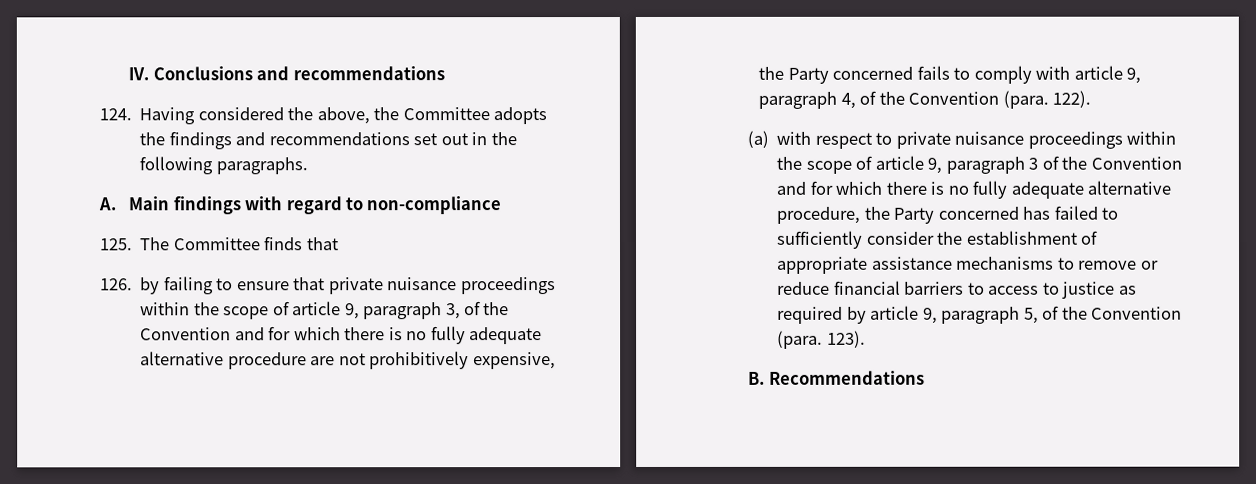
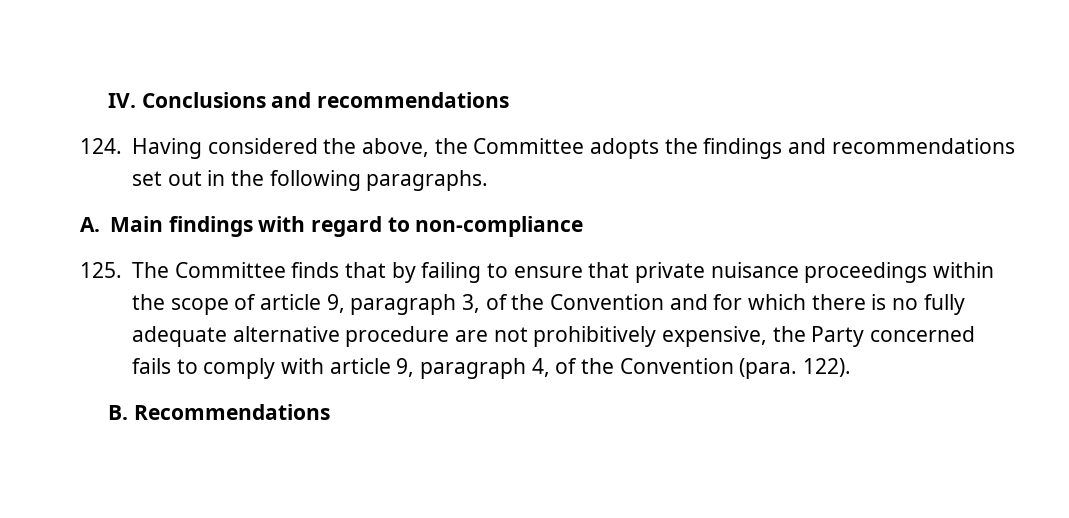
- 125. The Committee finds that
- 126. by failing to ensure that private nuisance proceedings within the scope of article 9, paragraph 3, of the Convention and for which there is no fully adequate alternative procedure are not prohibitively expensive, the Party concerned fails to comply with article 9, paragraph 4, of the Convention (para. 122).
+ 125. The Committee finds that by failing to ensure that private nuisance proceedings within the scope of article 9, paragraph 3, of the Convention and for which there is no fully adequate alternative procedure are not prohibitively expensive, the Party concerned fails to comply with article 9, paragraph 4, of the Convention (para. 122).
- (a) with respect to private nuisance proceedings within the scope of article 9, paragraph 3 of the Convention and for which there is no fully adequate alternative procedure, the Party concerned has failed to sufficiently consider the establishment of appropriate assistance mechanisms to remove or reduce financial barriers to access to justice as required by article 9, paragraph 5, of the Convention (para. 123).

